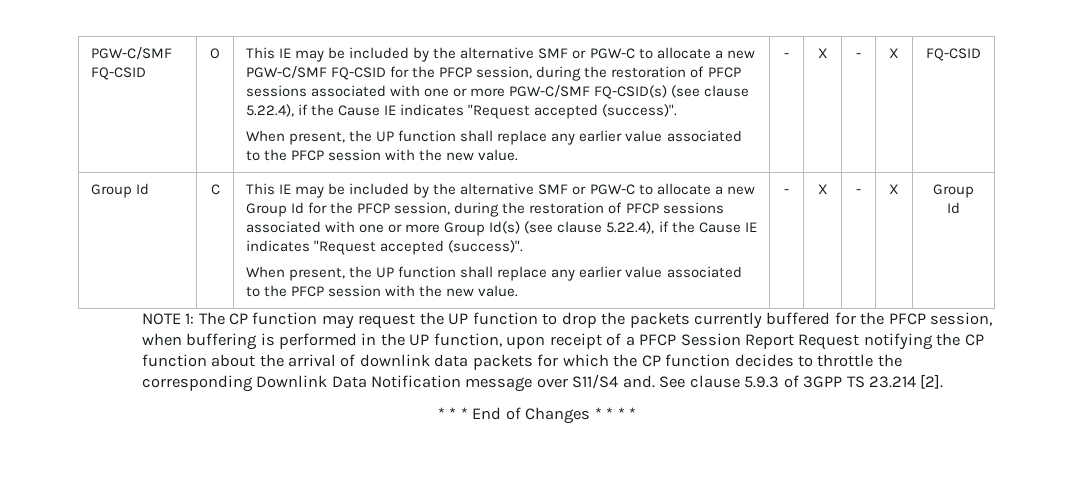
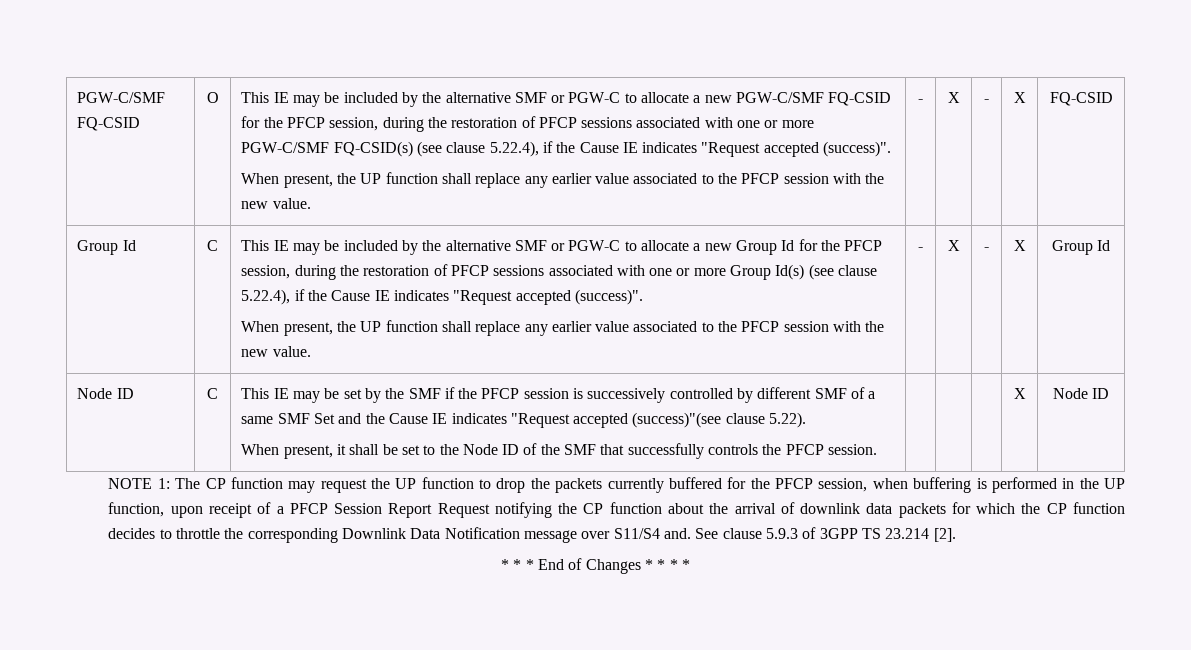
+ Node ID | C | This IE may be set by the SMF if the PFCP session is successively controlled by different SMF of a same SMF Set and the Cause IE indicates "Request accepted (success)"(see clause 5.22).
+ When present, it shall be set to the Node ID of the SMF that successfully controls the PFCP session. | | | | X | Node ID

